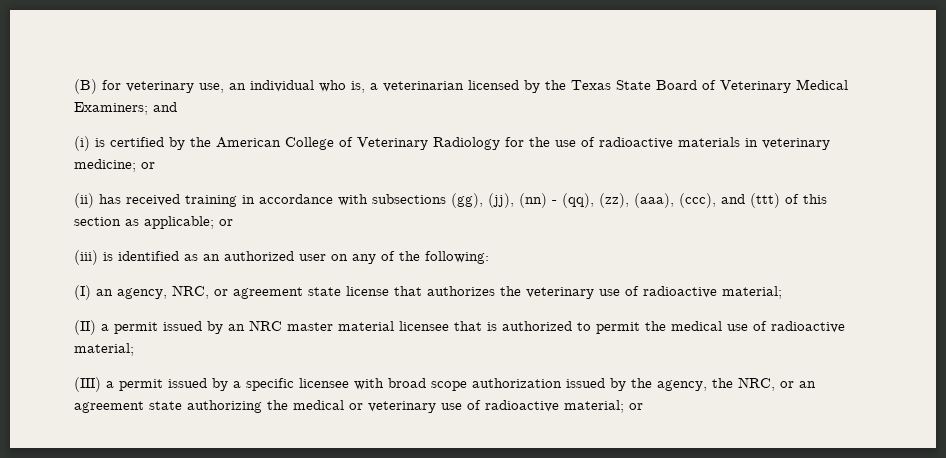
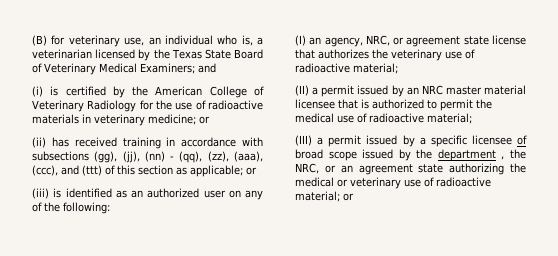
- (III) a permit issued by a specific licensee with broad scope authorization issued by the agency, the NRC, or an agreement state authorizing the medical or veterinary use of radioactive material; or
+ (III) a permit issued by a specific licensee of broad scope issued by the department , the NRC, or an agreement state authorizing the medical or veterinary use of radioactive material; or

